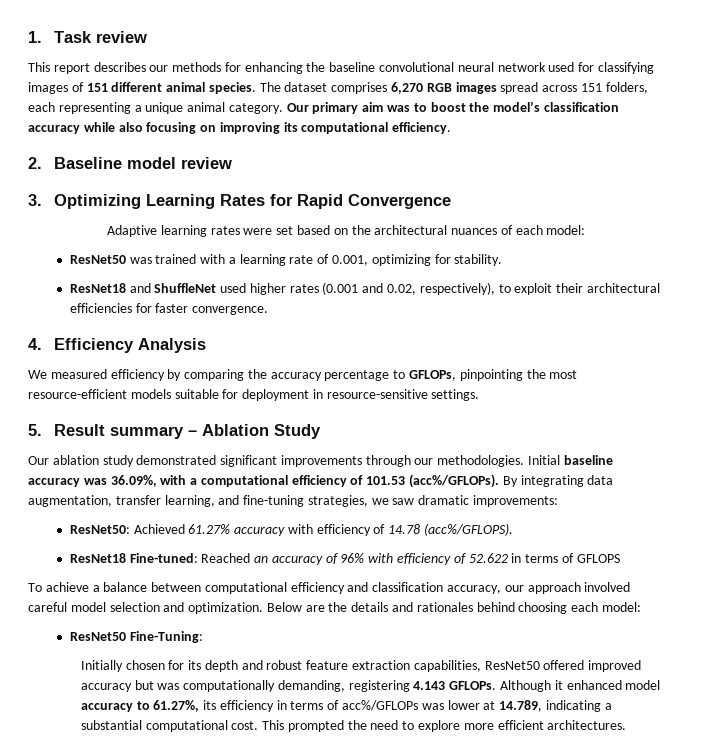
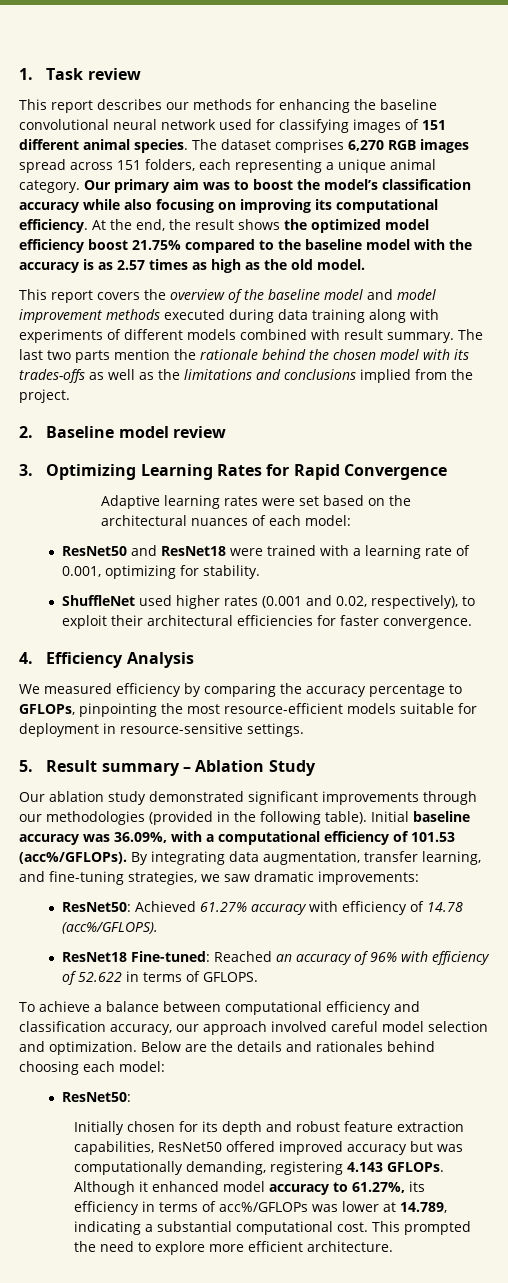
+ At the end, the result shows the optimized model efficiency boost 21.75% compared to the baseline model with the accuracy is as 2.57 times as high as the old model.
+ This report covers the overview of the baseline model and model improvement methods executed during data training along with experiments of different models combined with result summary. The last two parts mention the rationale behind the chosen model with its trades-offs as well as the limitations and conclusions implied from the project.
- ResNet50 was trained with a learning rate of 0.001, optimizing for stability.
+ ResNet50 and ResNet18 were trained with a learning rate of 0.001, optimizing for stability.
- ResNet18 and ShuffleNet used higher rates (0.001 and 0.02, respectively), to exploit their architectural efficiencies for faster convergence.
+ ShuffleNet used higher rates (0.001 and 0.02, respectively), to exploit their architectural efficiencies for faster convergence.
- Our ablation study demonstrated significant improvements through our methodologies.
+ Our ablation study demonstrated significant improvements through our methodologies (provided in the following table).
- ResNet18 Fine-tuned: Reached an accuracy of 96% with efficiency of 52.622 in terms of GFLOPS
+ ResNet18 Fine-tuned: Reached an accuracy of 96% with efficiency of 52.622 in terms of GFLOPS.
  Below are the details and rationales behind choosing each model:
- ResNet50 Fine-Tuning:
+ ResNet50:
- This prompted the need to explore more efficient architectures.
+ This prompted the need to explore more efficient architecture.

